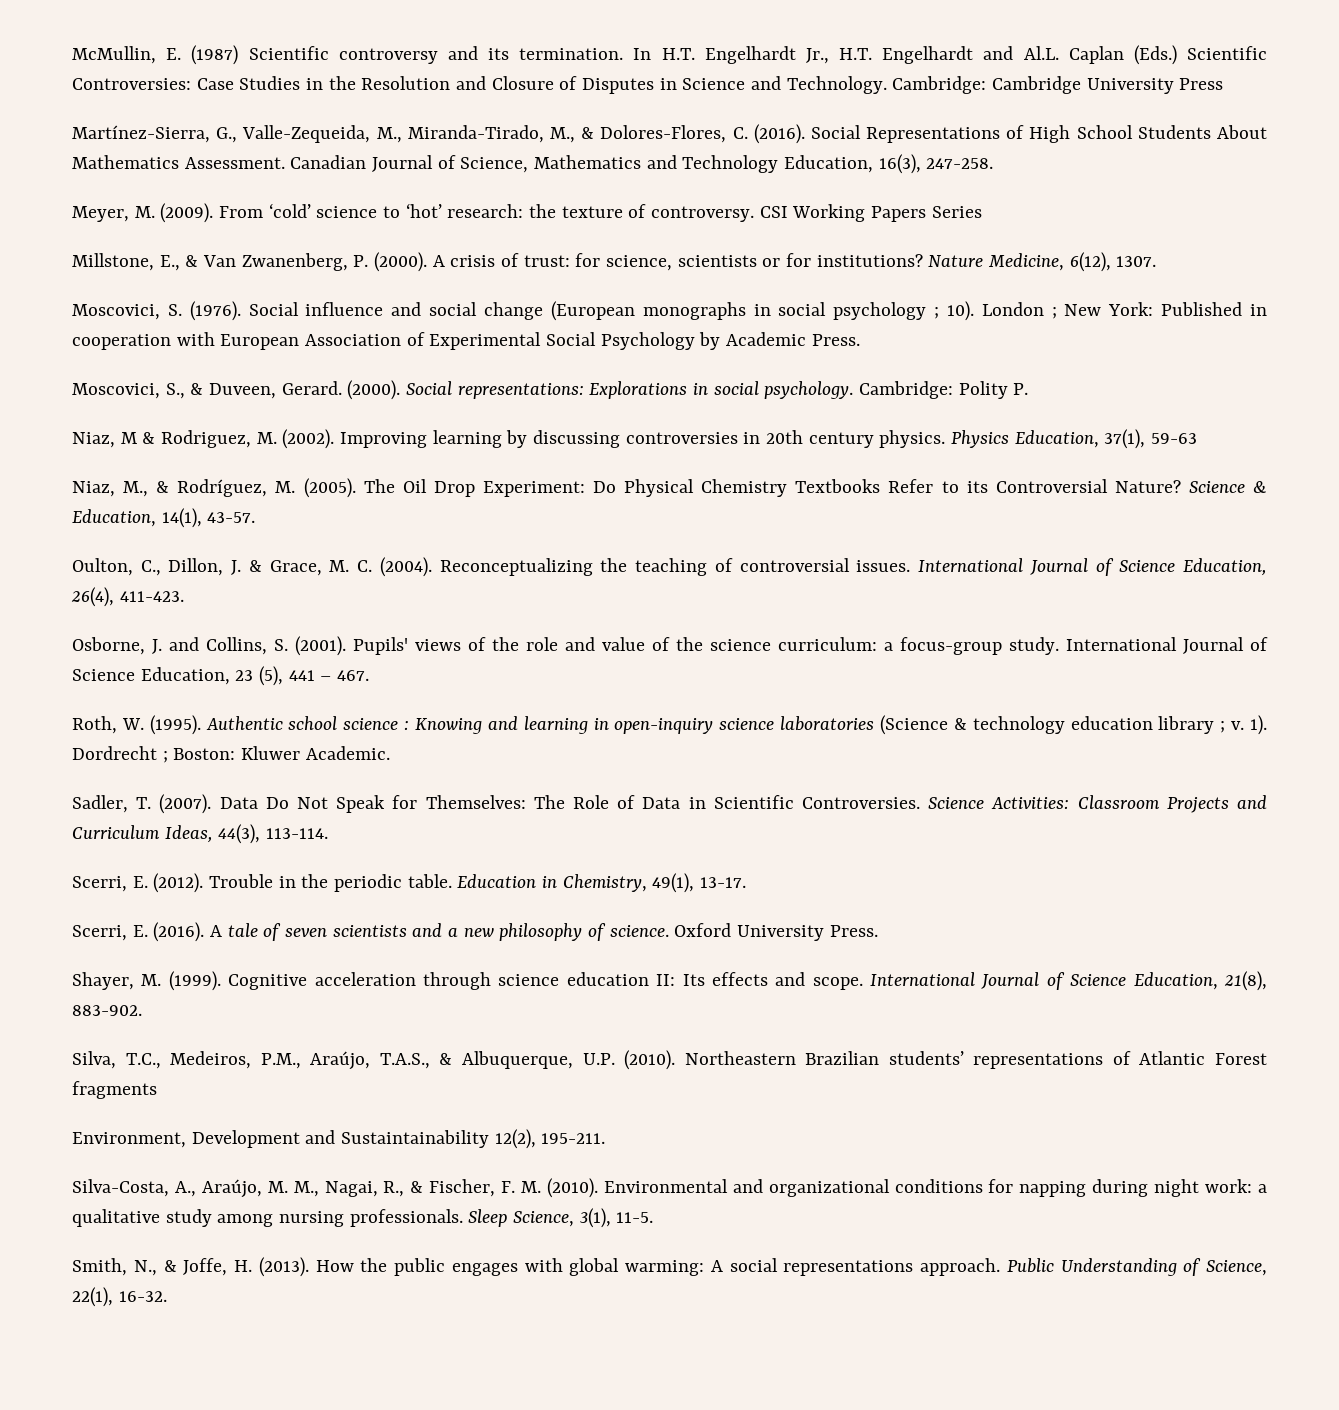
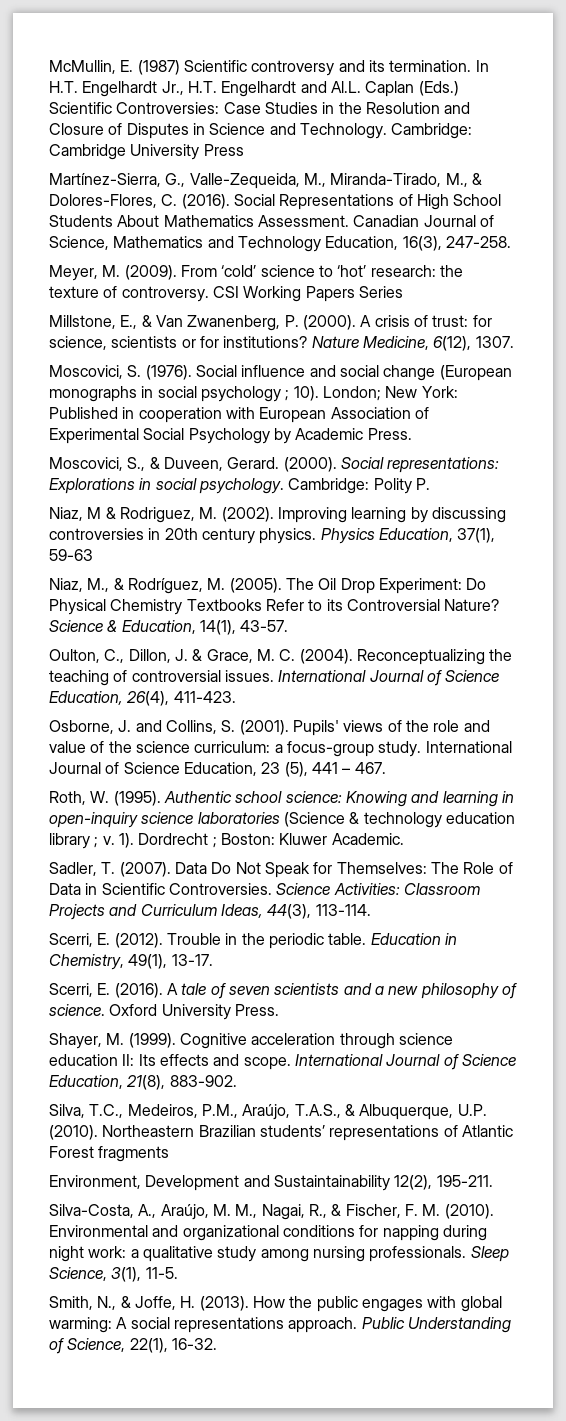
- London ; New York: Published in cooperation with European Association of Experimental Social Psychology by Academic Press.
+ London; New York: Published in cooperation with European Association of Experimental Social Psychology by Academic Press.
- Authentic school science : Knowing and learning in open-inquiry science laboratories (Science & technology education library ; v.
+ Authentic school science: Knowing and learning in open-inquiry science laboratories (Science & technology education library ; v.

